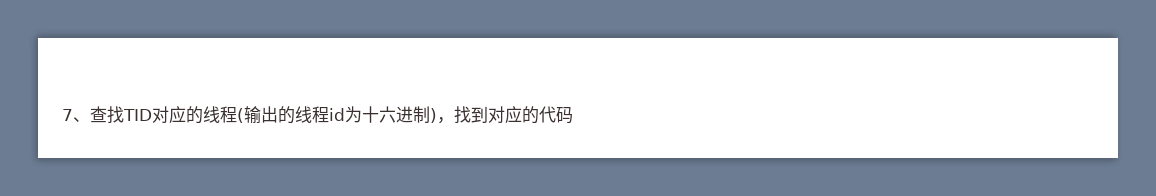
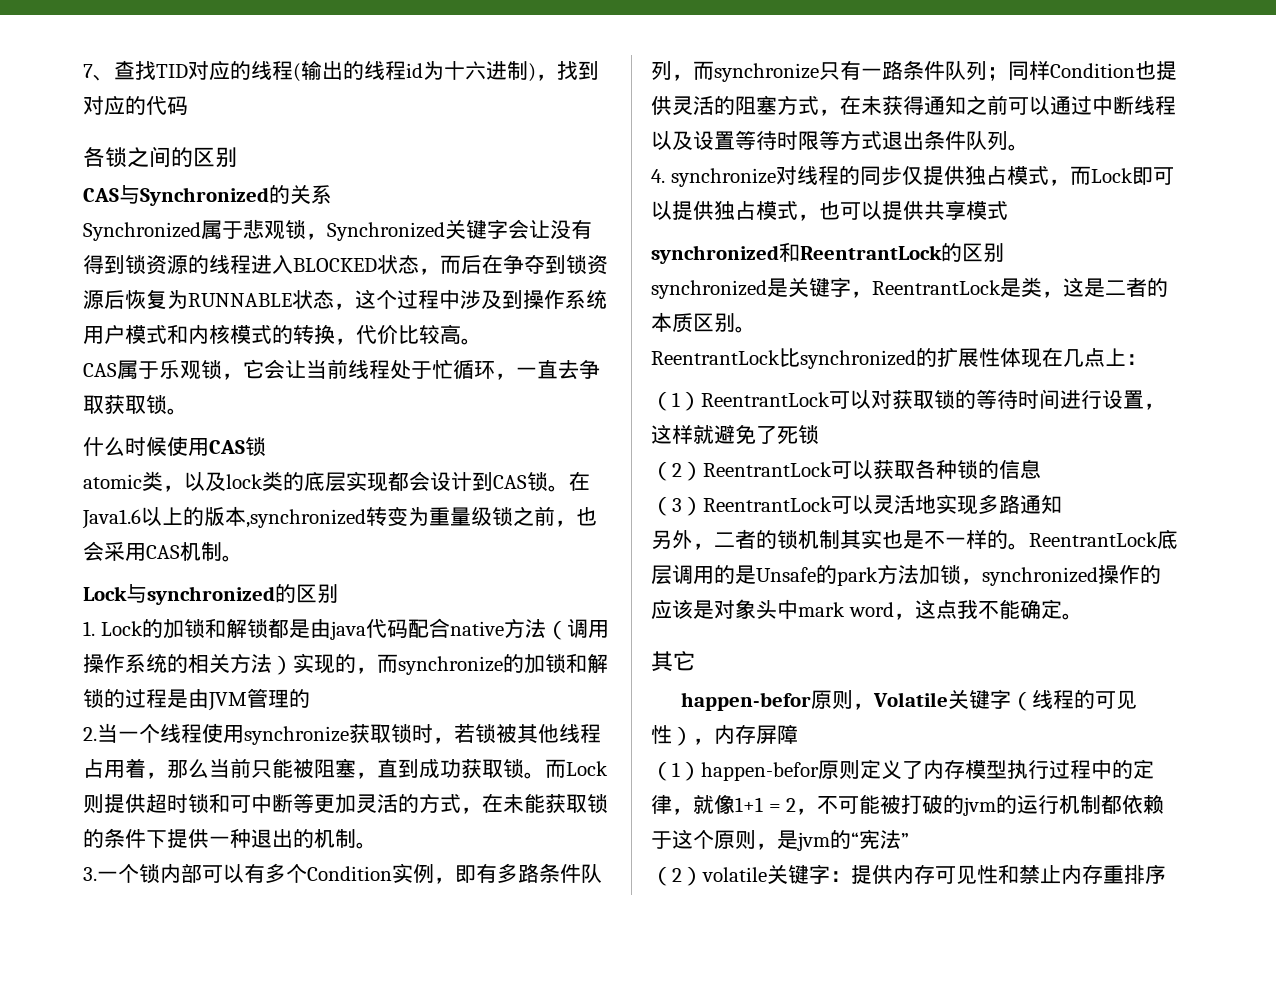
+ 各锁之间的区别
+ CAS与Synchronized的关系
+ Synchronized属于悲观锁，Synchronized关键字会让没有得到锁资源的线程进入BLOCKED状态，而后在争夺到锁资源后恢复为RUNNABLE状态，这个过程中涉及到操作系统用户模式和内核模式的转换，代价比较高。
+ CAS属于乐观锁，它会让当前线程处于忙循环，一直去争取获取锁。
+ 什么时候使用CAS锁
+ atomic类，以及lock类的底层实现都会设计到CAS锁。在Java1.6以上的版本,synchronized转变为重量级锁之前，也会采用CAS机制。
+ Lock与synchronized的区别
+ 1. Lock的加锁和解锁都是由java代码配合native方法（调用操作系统的相关方法）实现的，而synchronize的加锁和解锁的过程是由JVM管理的
+ 2.当一个线程使用synchronize获取锁时，若锁被其他线程占用着，那么当前只能被阻塞，直到成功获取锁。而Lock则提供超时锁和可中断等更加灵活的方式，在未能获取锁的条件下提供一种退出的机制。
+ 3.一个锁内部可以有多个Condition实例，即有多路条件队列，而synchronize只有一路条件队列；同样Condition也提供灵活的阻塞方式，在未获得通知之前可以通过中断线程以及设置等待时限等方式退出条件队列。
+ 4. synchronize对线程的同步仅提供独占模式，而Lock即可以提供独占模式，也可以提供共享模式
+ synchronized和ReentrantLock的区别
+ synchronized是关键字，ReentrantLock是类，这是二者的本质区别。
+ ReentrantLock比synchronized的扩展性体现在几点上：
+ （1）ReentrantLock可以对获取锁的等待时间进行设置，这样就避免了死锁
+ （2）ReentrantLock可以获取各种锁的信息
+ （3）ReentrantLock可以灵活地实现多路通知
+ 另外，二者的锁机制其实也是不一样的。ReentrantLock底层调用的是Unsafe的park方法加锁，synchronized操作的应该是对象头中mark word，这点我不能确定。
+ 其它
+ happen-befor原则，Volatile关键字（线程的可见性），内存屏障
+ （1）happen-befor原则定义了内存模型执行过程中的定律，就像1+1 = 2，不可能被打破的jvm的运行机制都依赖于这个原则，是jvm的“宪法”
+ （2）volatile关键字：提供内存可见性和禁止内存重排序

